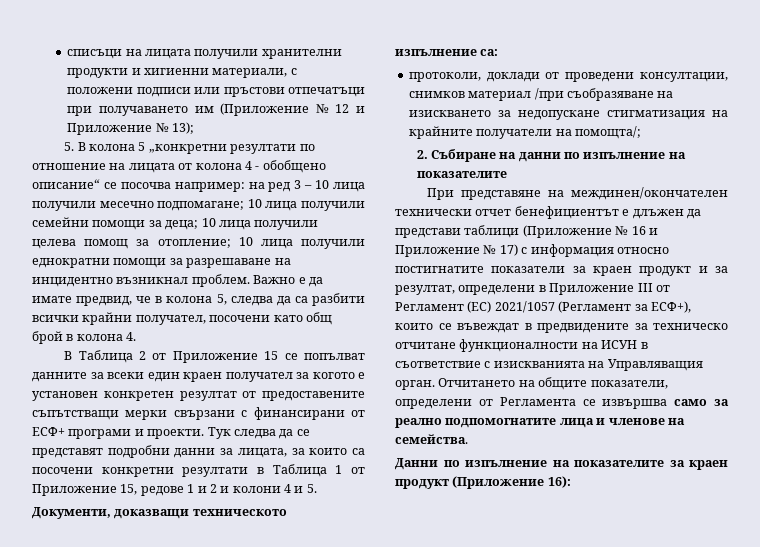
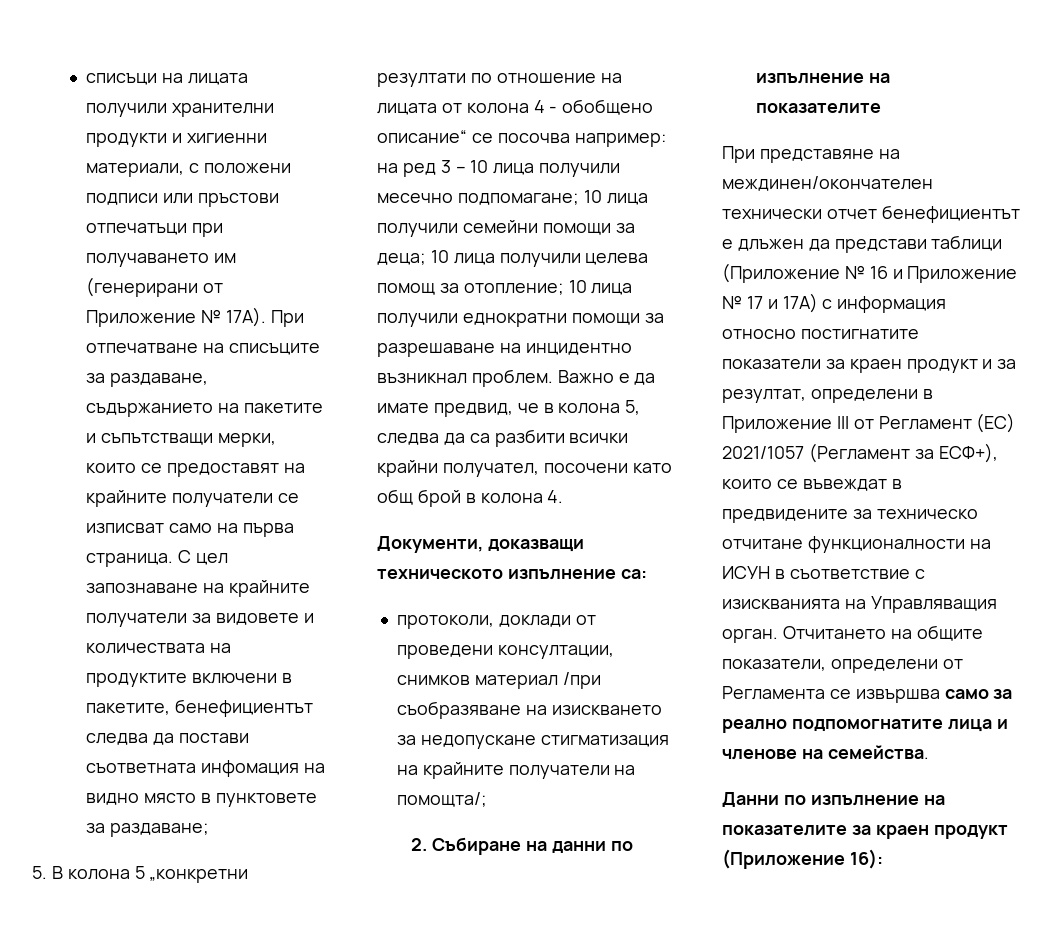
- списъци на лицата получили хранителни продукти и хигиенни материали, с положени подписи или пръстови отпечатъци при получаването им (Приложение № 12 и Приложение № 13);
+ списъци на лицата получили хранителни продукти и хигиенни материали, с положени подписи или пръстови отпечатъци при получаването им (генерирани от Приложение № 17А). При отпечатване на списъците за раздаване, съдържанието на пакетите и съпътстващи мерки, които се предоставят на крайните получатели се изписват само на първа страница. С цел запознаване на крайните получатели за видовете и количествата на продуктите включени в пакетите, бенефициентът следва да постави съответната инфомация на видно място в пунктовете за раздаване;
- В Таблица 2 от Приложение 15 се попълват данните за всеки един краен получател за когото е установен конкретен резултат от предоставените съпътстващи мерки свързани с финансирани от ЕСФ+ програми и проекти. Тук следва да се представят подробни данни за лицата, за които са посочени конкретни резултати в Таблица 1 от Приложение 15, редове 1 и 2 и колони 4 и 5.
- При представяне на междинен/окончателен технически отчет бенефициентът е длъжен да представи таблици (Приложение № 16 и Приложение № 17) с информация относно постигнатите показатели за краен продукт и за резултат, определени в Приложение ІІІ от Регламент (ЕС) 2021/1057 (Регламент за ЕСФ+), които се въвеждат в предвидените за техническо отчитане функционалности на ИСУН в съответствие с изискванията на Управляващия орган.
+ При представяне на междинен/окончателен технически отчет бенефициентът е длъжен да представи таблици (Приложение № 16 и Приложение № 17 и 17А) с информация относно постигнатите показатели за краен продукт и за резултат, определени в Приложение ІІІ от Регламент (ЕС) 2021/1057 (Регламент за ЕСФ+), които се въвеждат в предвидените за техническо отчитане функционалности на ИСУН в съответствие с изискванията на Управляващия орган.

